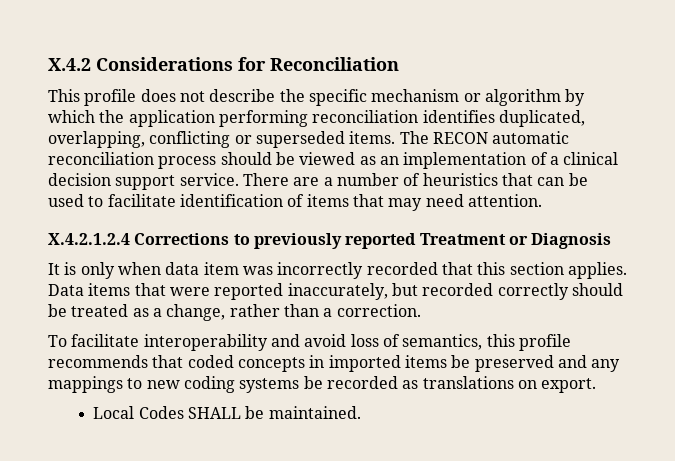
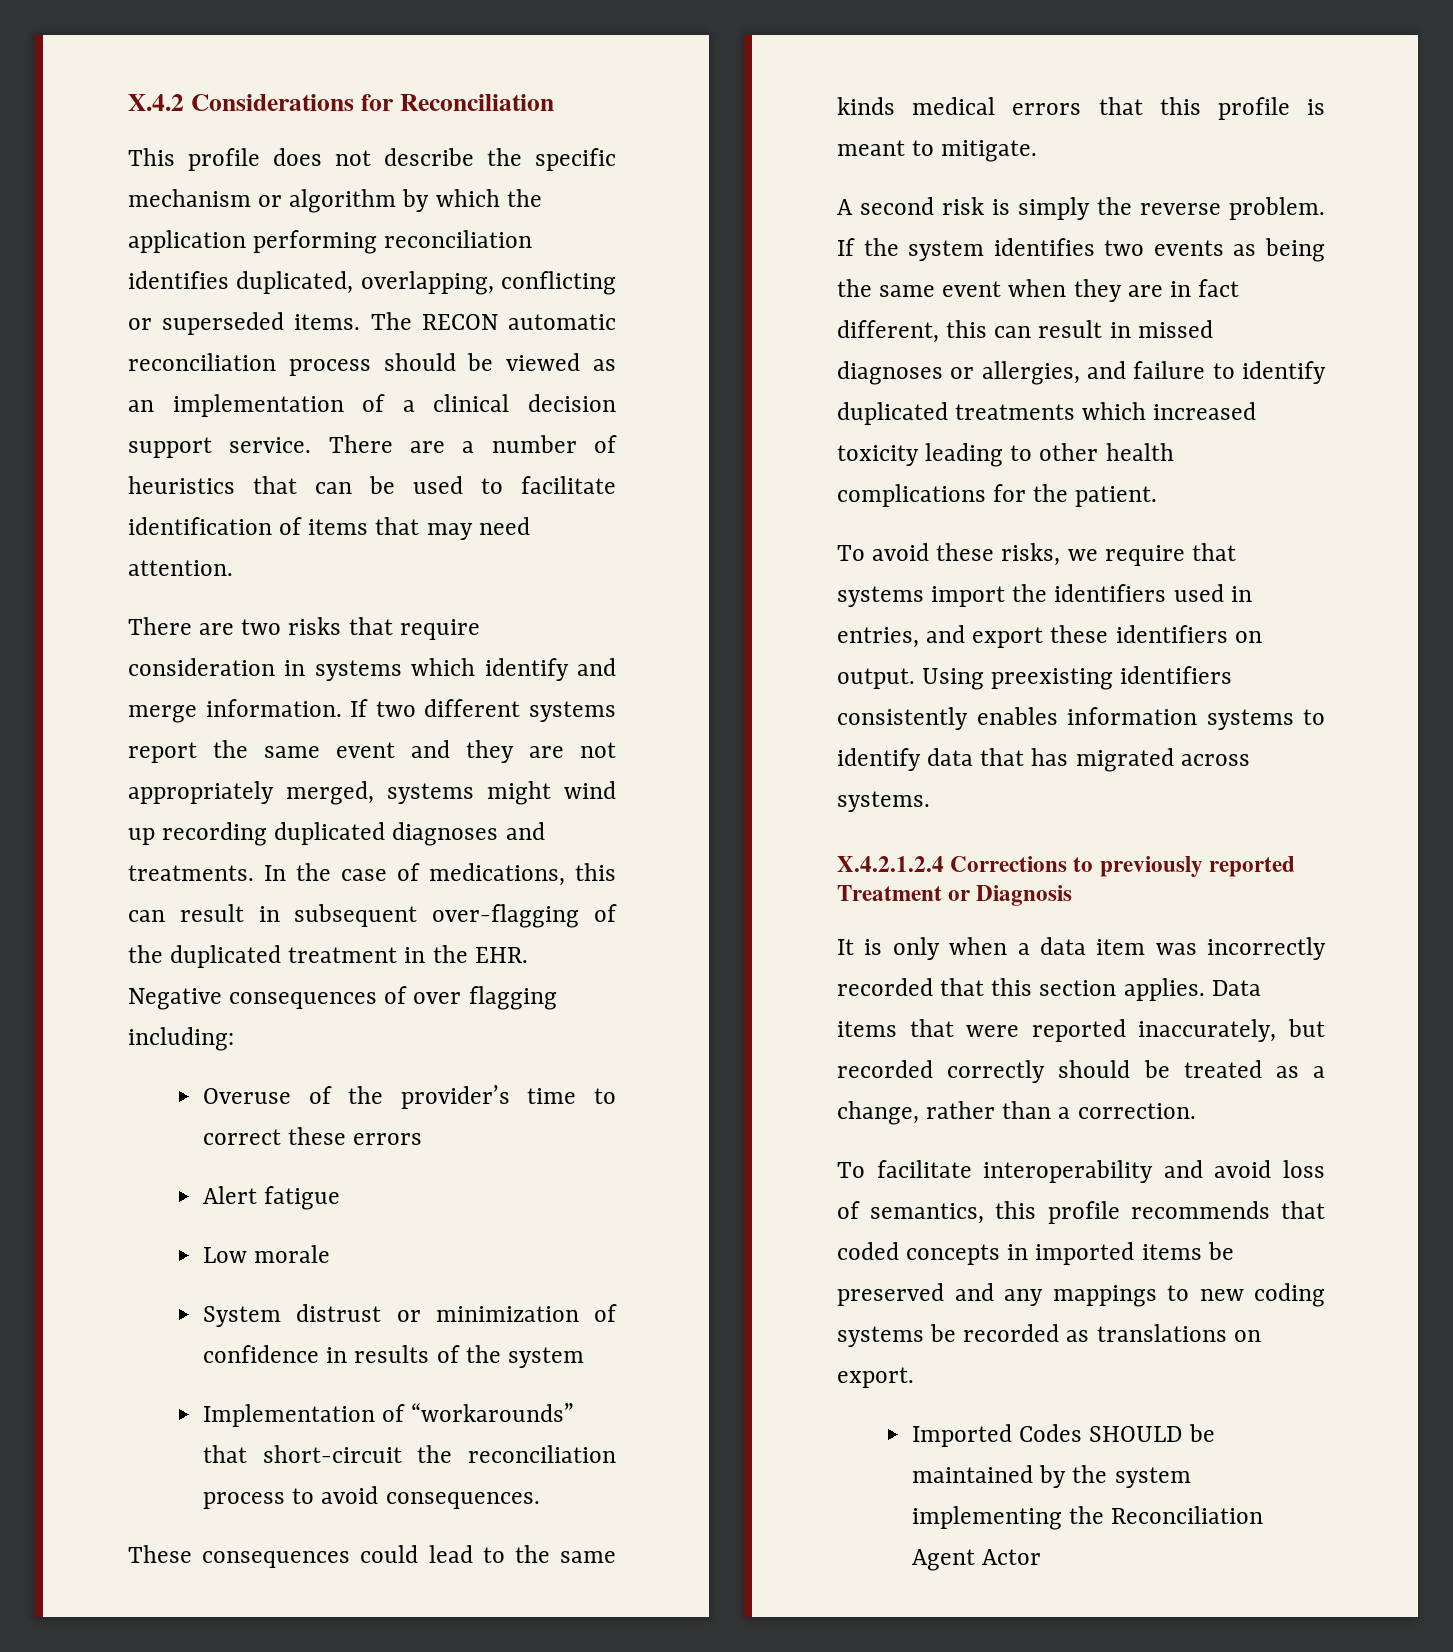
+ There are two risks that require consideration in systems which identify and merge information. If two different systems report the same event and they are not appropriately merged, systems might wind up recording duplicated diagnoses and treatments. In the case of medications, this can result in subsequent over-flagging of the duplicated treatment in the EHR. Negative consequences of over flagging including:
+ Overuse of the provider’s time to correct these errors
+ Alert fatigue
+ Low morale
+ System distrust or minimization of confidence in results of the system
+ Implementation of “workarounds” that short-circuit the reconciliation process to avoid consequences.
+ These consequences could lead to the same kinds medical errors that this profile is meant to mitigate.
+ A second risk is simply the reverse problem. If the system identifies two events as being the same event when they are in fact different, this can result in missed diagnoses or allergies, and failure to identify duplicated treatments which increased toxicity leading to other health complications for the patient.
+ To avoid these risks, we require that systems import the identifiers used in entries, and export these identifiers on output. Using preexisting identifiers consistently enables information systems to identify data that has migrated across systems.
- It is only when data item was incorrectly recorded that this section applies.
+ It is only when a data item was incorrectly recorded that this section applies.
- Local Codes SHALL be maintained.
+ Imported Codes SHOULD be maintained by the system implementing the Reconciliation Agent Actor

